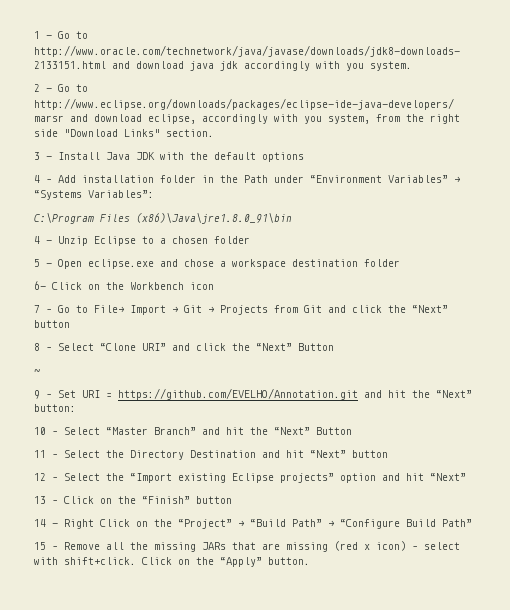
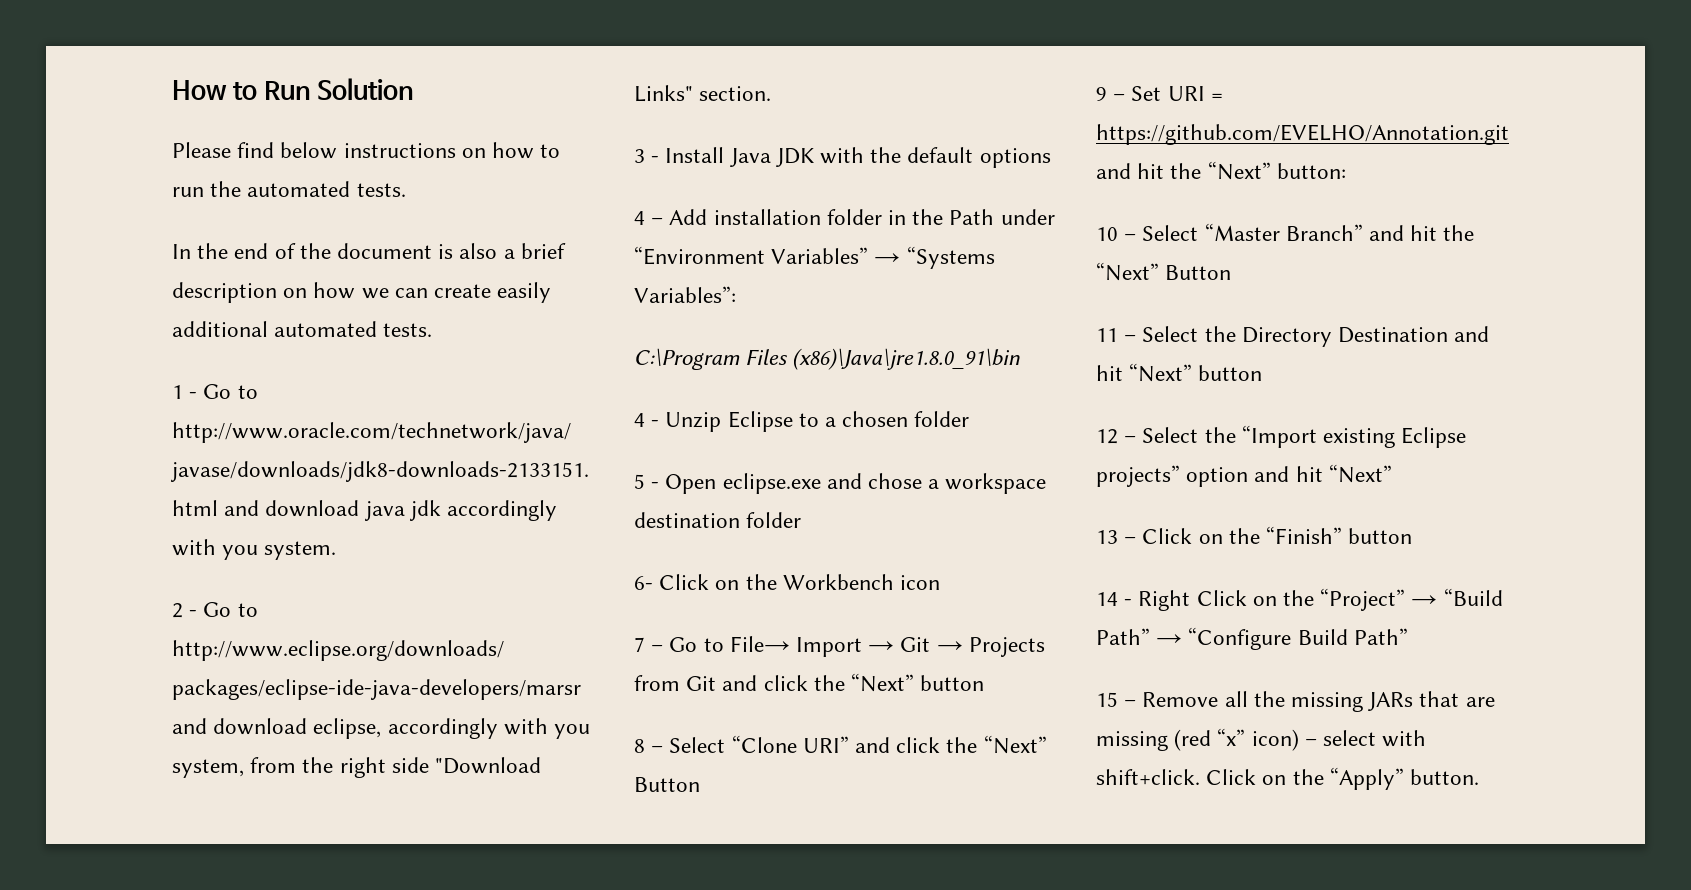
+ How to Run Solution
+ Please find below instructions on how to run the automated tests.
+ In the end of the document is also a brief description on how we can create easily additional automated tests.
- ~
- 15 – Remove all the missing JARs that are missing (red x icon) – select with shift+click.
+ 15 – Remove all the missing JARs that are missing (red “x” icon) – select with shift+click.

